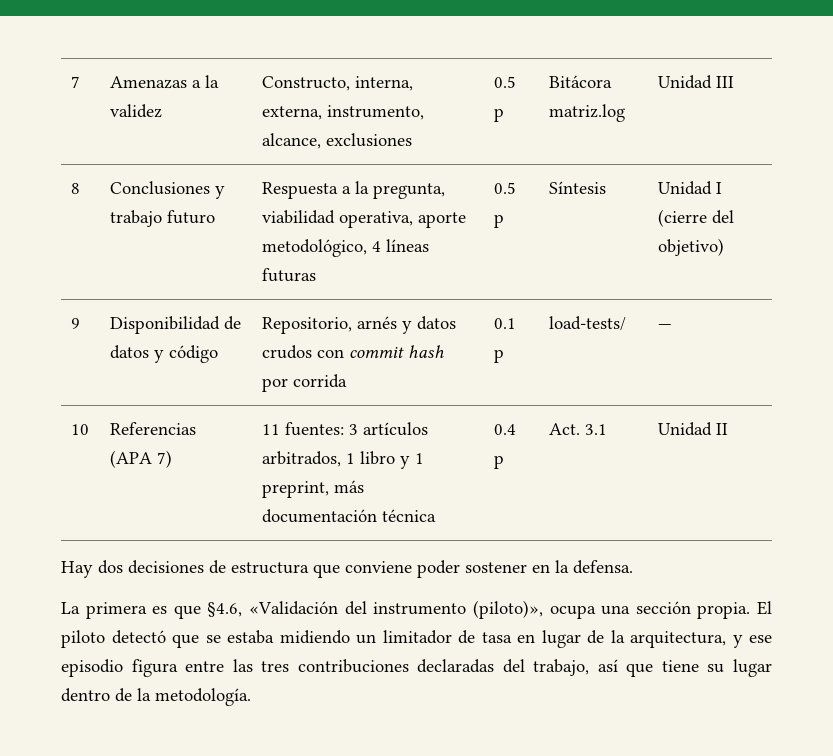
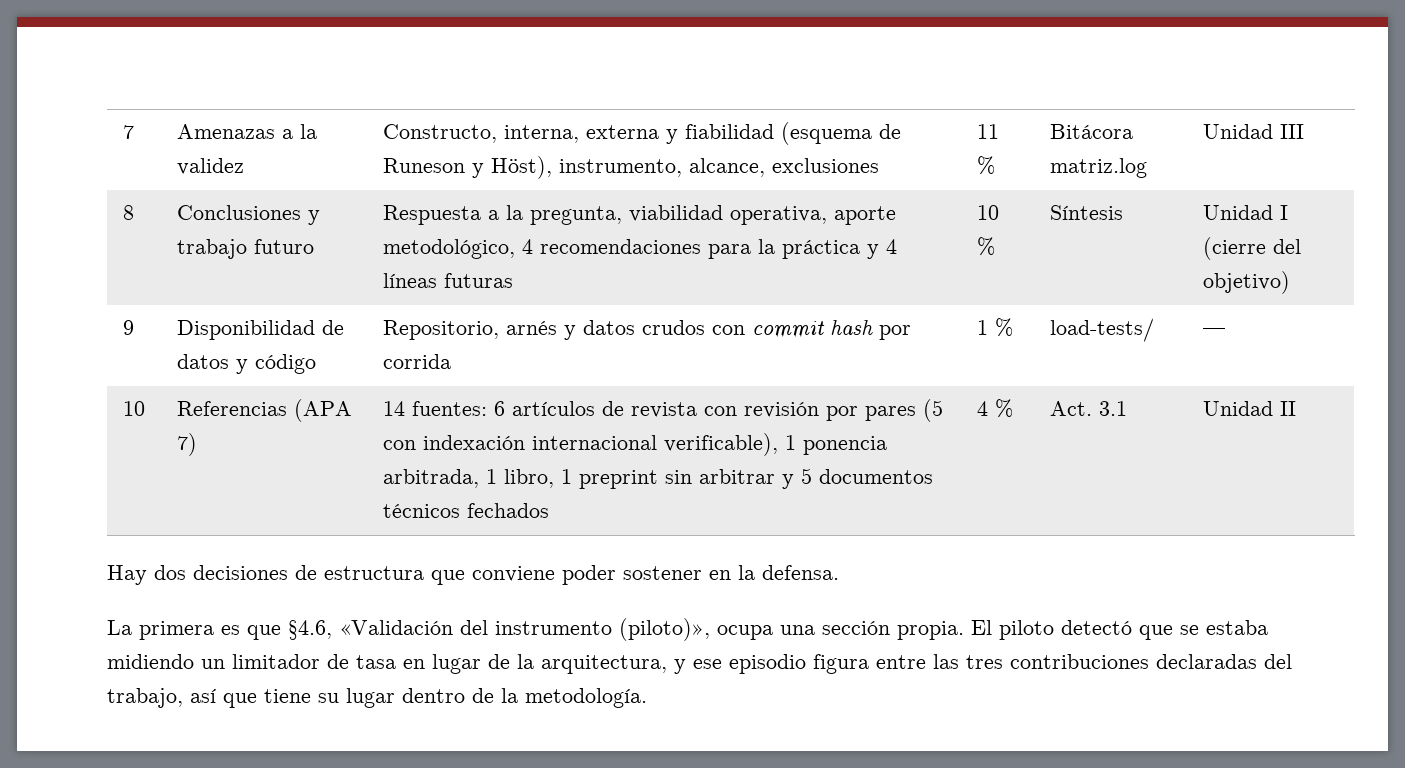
- 7 | Amenazas a la validez | Constructo, interna, externa, instrumento, alcance, exclusiones | 0.5 p | Bitácora matriz.log | Unidad III
+ 7 | Amenazas a la validez | Constructo, interna, externa y fiabilidad (esquema de Runeson y Höst), instrumento, alcance, exclusiones | 11 % | Bitácora matriz.log | Unidad III
- 8 | Conclusiones y trabajo futuro | Respuesta a la pregunta, viabilidad operativa, aporte metodológico, 4 líneas futuras | 0.5 p | Síntesis | Unidad I (cierre del objetivo)
+ 8 | Conclusiones y trabajo futuro | Respuesta a la pregunta, viabilidad operativa, aporte metodológico, 4 recomendaciones para la práctica y 4 líneas futuras | 10 % | Síntesis | Unidad I (cierre del objetivo)
- 9 | Disponibilidad de datos y código | Repositorio, arnés y datos crudos con commit hash por corrida | 0.1 p | load-tests/ | —
+ 9 | Disponibilidad de datos y código | Repositorio, arnés y datos crudos con commit hash por corrida | 1 % | load-tests/ | —
- 10 | Referencias (APA 7) | 11 fuentes: 3 artículos arbitrados, 1 libro y 1 preprint, más documentación técnica | 0.4 p | Act. 3.1 | Unidad II
+ 10 | Referencias (APA 7) | 14 fuentes: 6 artículos de revista con revisión por pares (5 con indexación internacional verificable), 1 ponencia arbitrada, 1 libro, 1 preprint sin arbitrar y 5 documentos técnicos fechados | 4 % | Act. 3.1 | Unidad II

